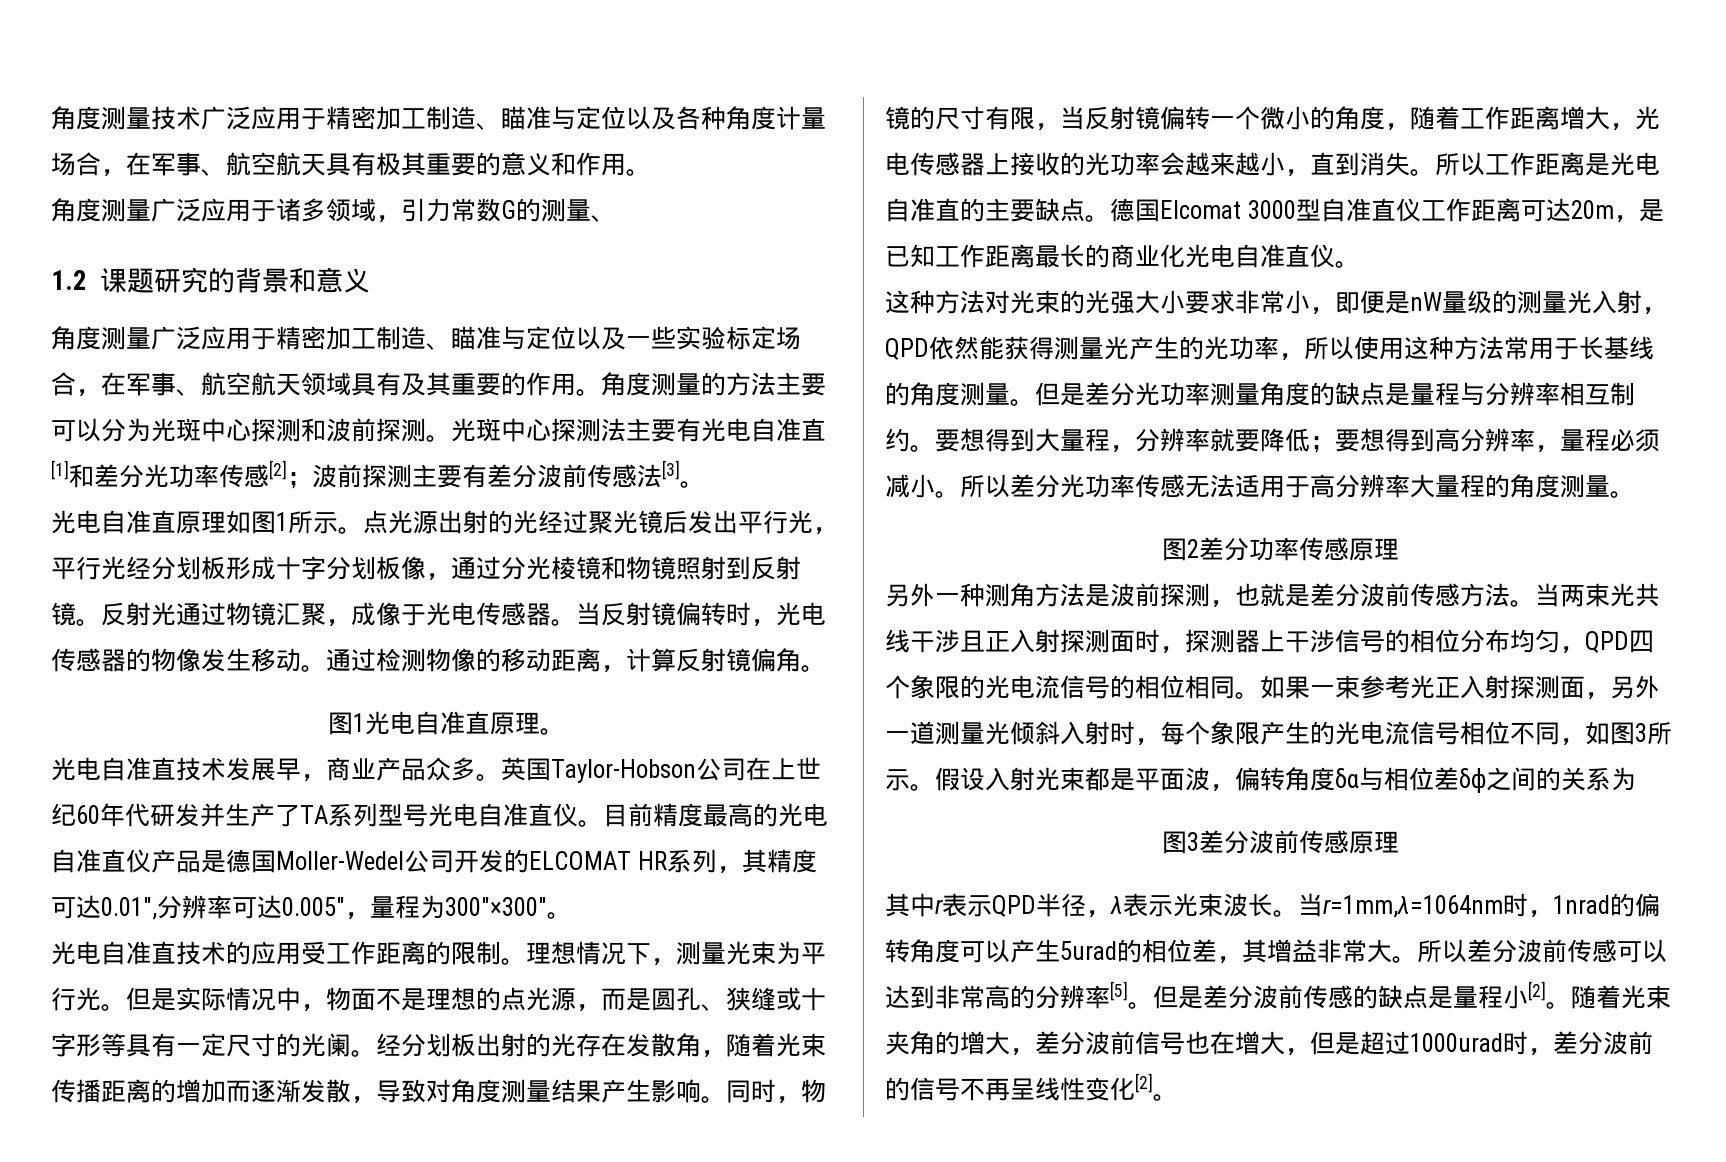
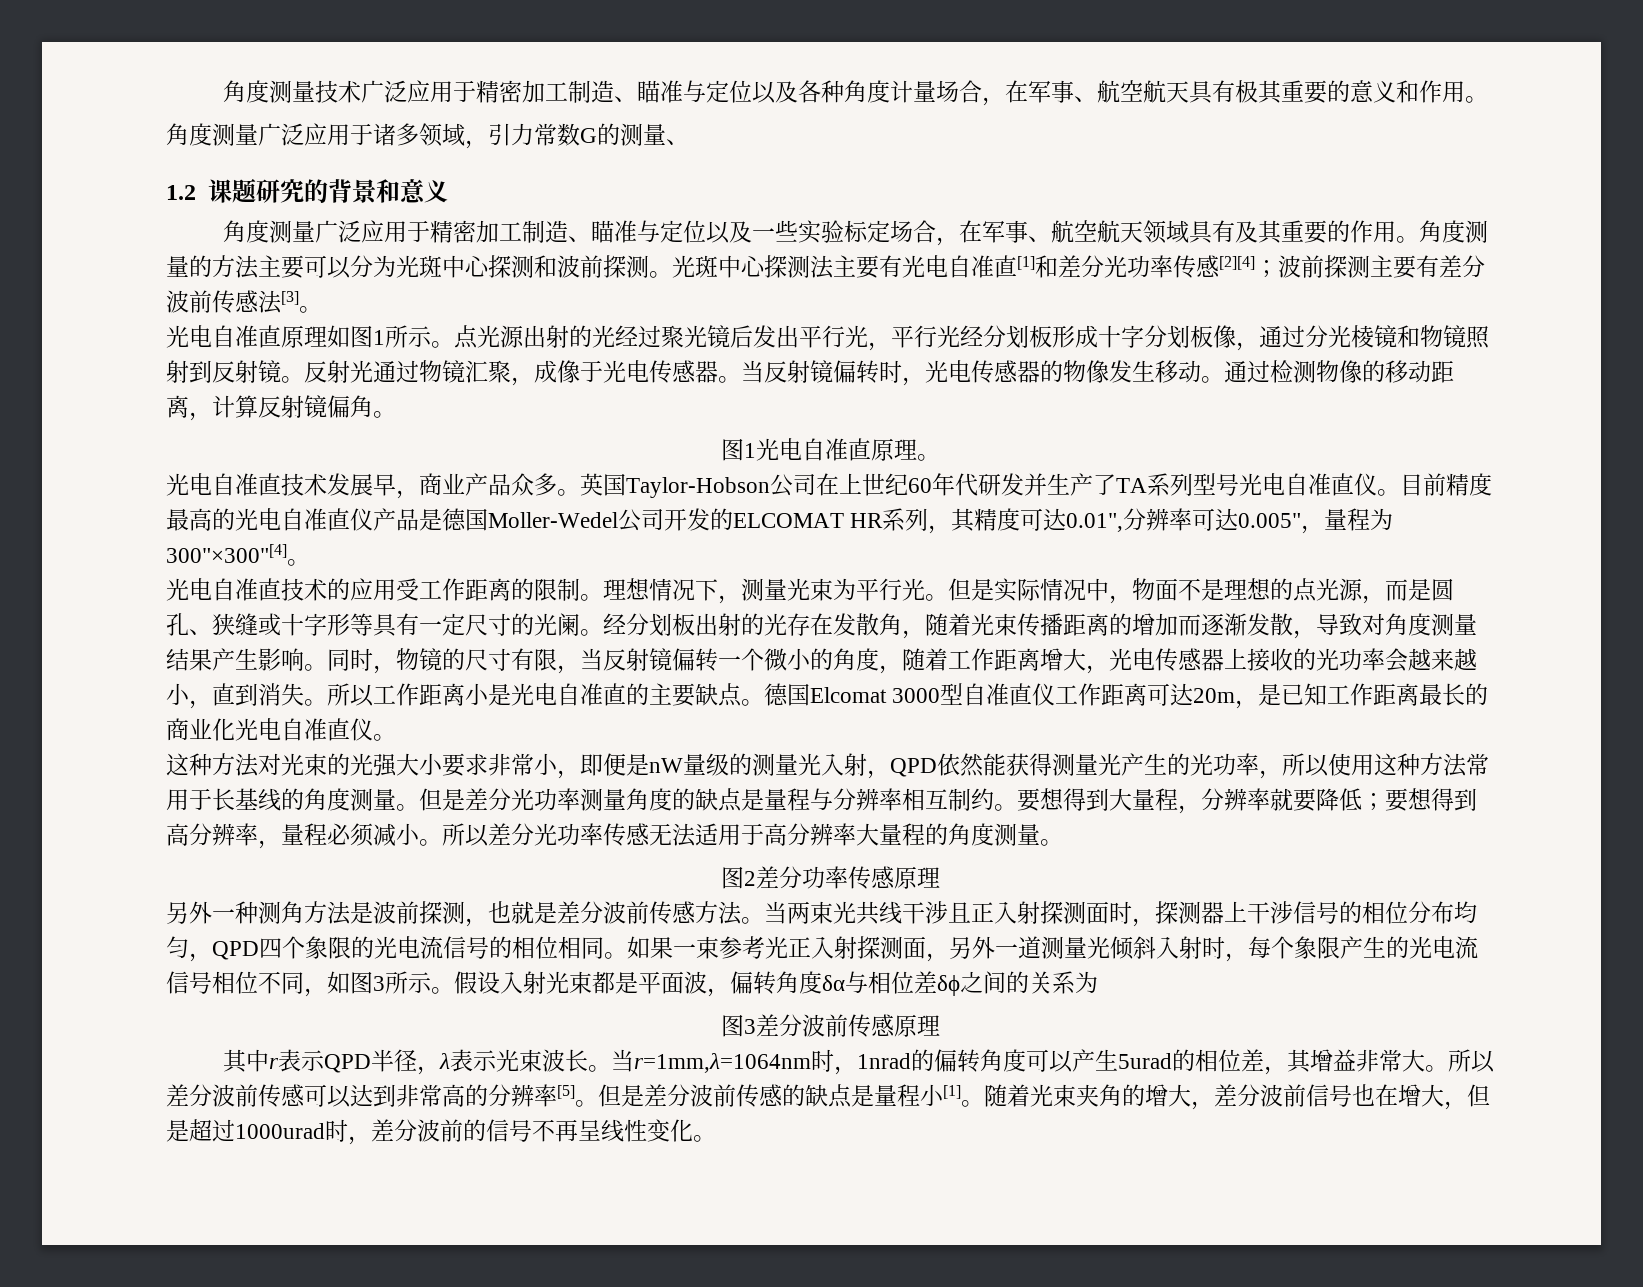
- 光斑中心探测法主要有光电自准直[1]和差分光功率传感[2]；波前探测主要有差分波前传感法[3]。
+ 光斑中心探测法主要有光电自准直[1]和差分光功率传感[2][4]；波前探测主要有差分波前传感法[3]。
- 目前精度最高的光电自准直仪产品是德国Moller-Wedel公司开发的ELCOMAT HR系列，其精度可达0.01",分辨率可达0.005"，量程为300"×300"。
+ 目前精度最高的光电自准直仪产品是德国Moller-Wedel公司开发的ELCOMAT HR系列，其精度可达0.01",分辨率可达0.005"，量程为300"×300"[4]。
- 所以工作距离是光电自准直的主要缺点。
+ 所以工作距离小是光电自准直的主要缺点。
- 但是差分波前传感的缺点是量程小[2]。
+ 但是差分波前传感的缺点是量程小[1]。
- 随着光束夹角的增大，差分波前信号也在增大，但是超过1000urad时，差分波前的信号不再呈线性变化[2]。
+ 随着光束夹角的增大，差分波前信号也在增大，但是超过1000urad时，差分波前的信号不再呈线性变化。

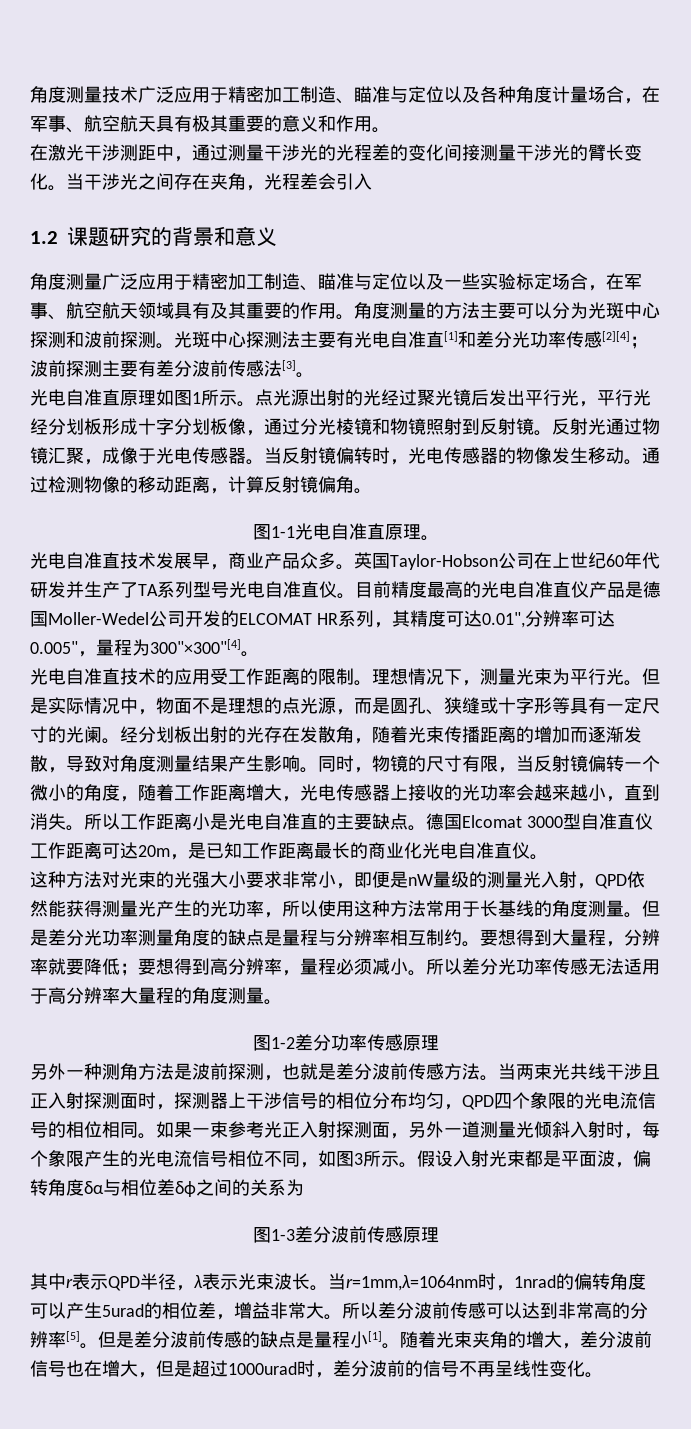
- 角度测量广泛应用于诸多领域，引力常数G的测量、
+ 在激光干涉测距中，通过测量干涉光的光程差的变化间接测量干涉光的臂长变化。当干涉光之间存在夹角，光程差会引入
- 图1光电自准直原理。
+ 图1-1光电自准直原理。
- 图2差分功率传感原理
+ 图1-2差分功率传感原理
- 图3差分波前传感原理
+ 图1-3差分波前传感原理
- 当r=1mm,λ=1064nm时，1nrad的偏转角度可以产生5urad的相位差，其增益非常大。
+ 当r=1mm,λ=1064nm时，1nrad的偏转角度可以产生5urad的相位差，增益非常大。

